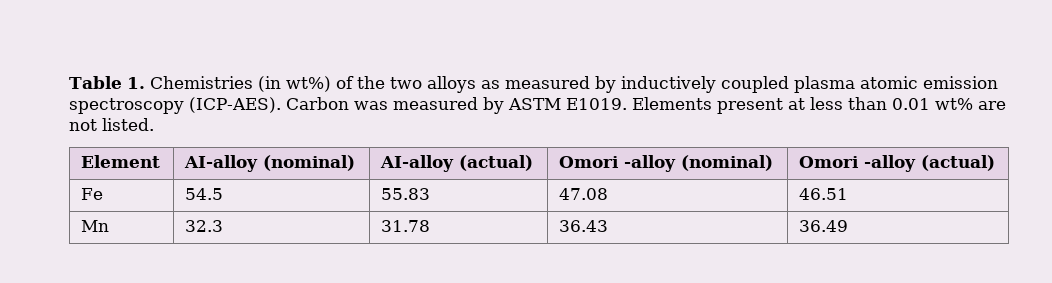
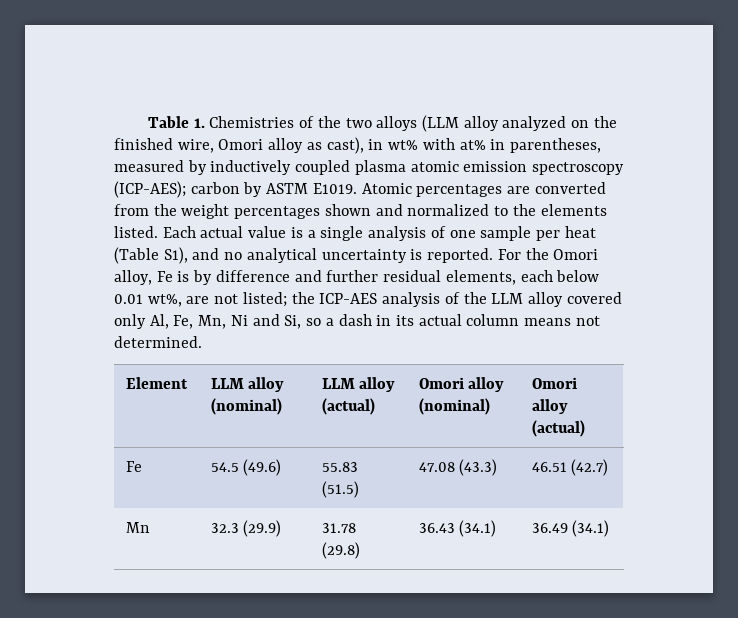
- Table 1. Chemistries (in wt%) of the two alloys as measured by inductively coupled plasma atomic emission spectroscopy (ICP-AES). Carbon was measured by ASTM E1019. Elements present at less than 0.01 wt% are not listed.
+ Table 1. Chemistries of the two alloys (LLM alloy analyzed on the finished wire, Omori alloy as cast), in wt% with at% in parentheses, measured by inductively coupled plasma atomic emission spectroscopy (ICP-AES); carbon by ASTM E1019. Atomic percentages are converted from the weight percentages shown and normalized to the elements listed. Each actual value is a single analysis of one sample per heat (Table S1), and no analytical uncertainty is reported. For the Omori alloy, Fe is by difference and further residual elements, each below 0.01 wt%, are not listed; the ICP-AES analysis of the LLM alloy covered only Al, Fe, Mn, Ni and Si, so a dash in its actual column means not determined.
- Element | AI-alloy (nominal) | AI-alloy (actual) | Omori -alloy (nominal) | Omori -alloy (actual)
+ Element | LLM alloy (nominal) | LLM alloy (actual) | Omori alloy (nominal) | Omori alloy (actual)
- Fe | 54.5 | 55.83 | 47.08 | 46.51
+ Fe | 54.5 (49.6) | 55.83 (51.5) | 47.08 (43.3) | 46.51 (42.7)
- Mn | 32.3 | 31.78 | 36.43 | 36.49
+ Mn | 32.3 (29.9) | 31.78 (29.8) | 36.43 (34.1) | 36.49 (34.1)

